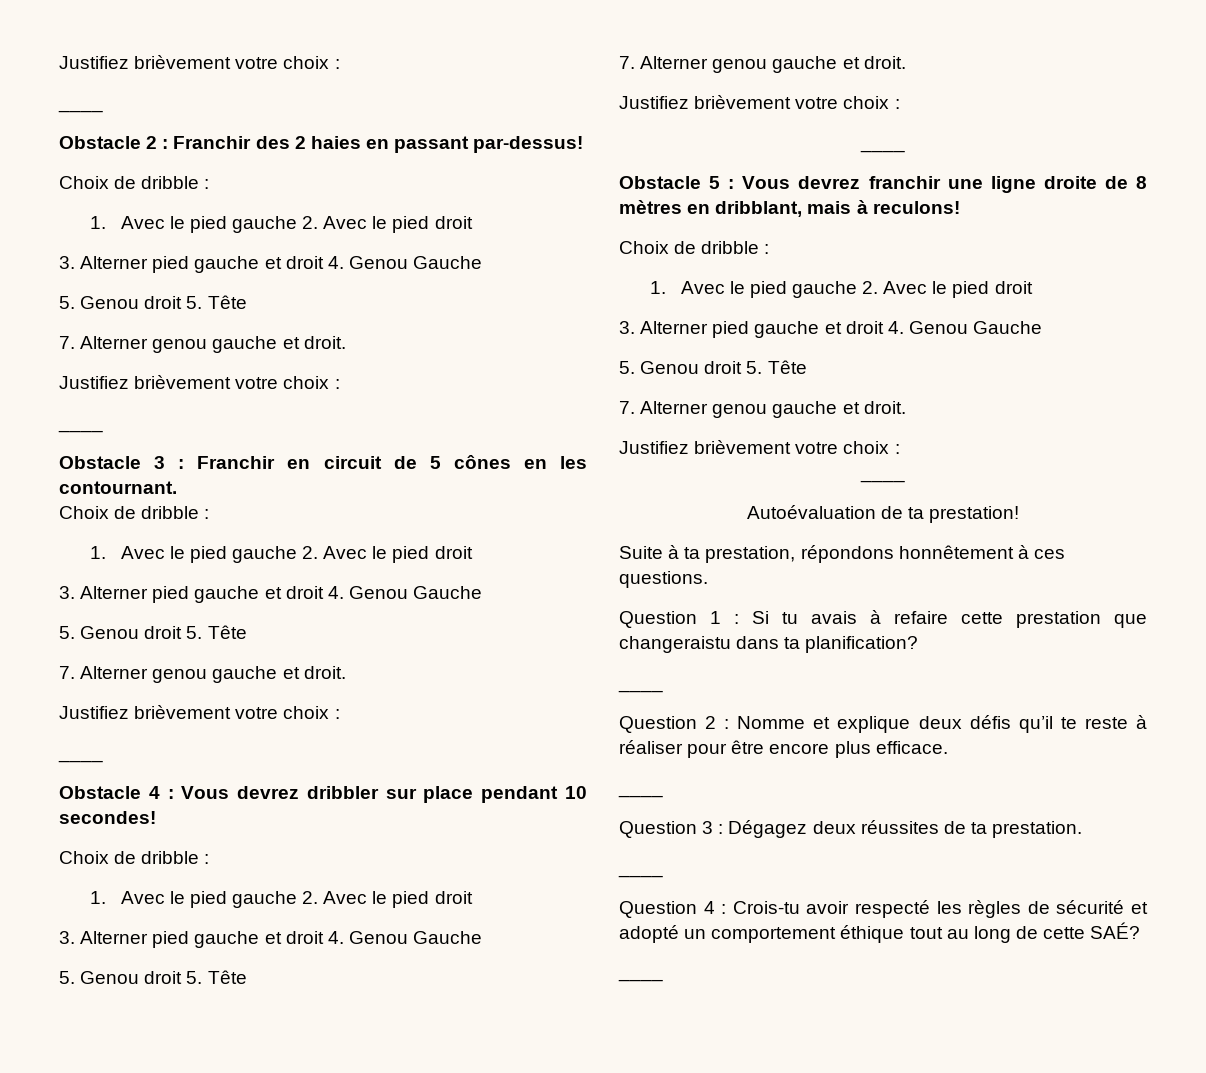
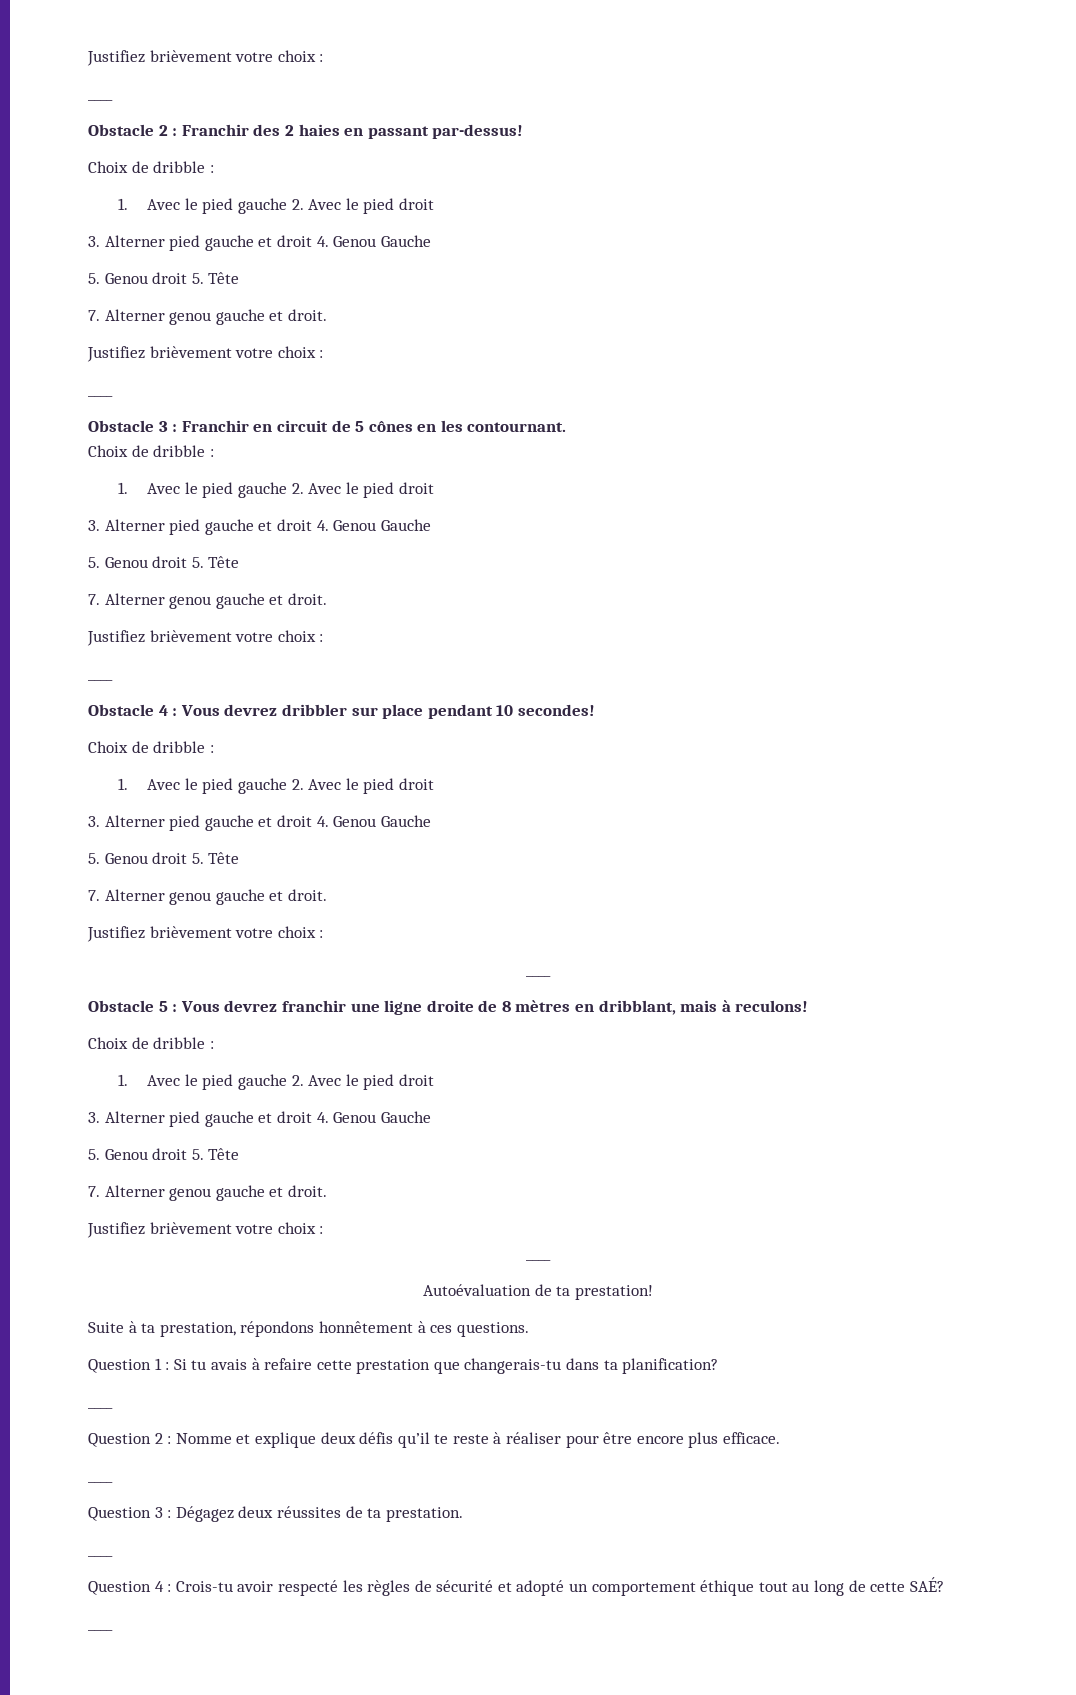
- Question 1 : Si tu avais à refaire cette prestation que changeraistu dans ta planification?
+ Question 1 : Si tu avais à refaire cette prestation que changerais-tu dans ta planification?

